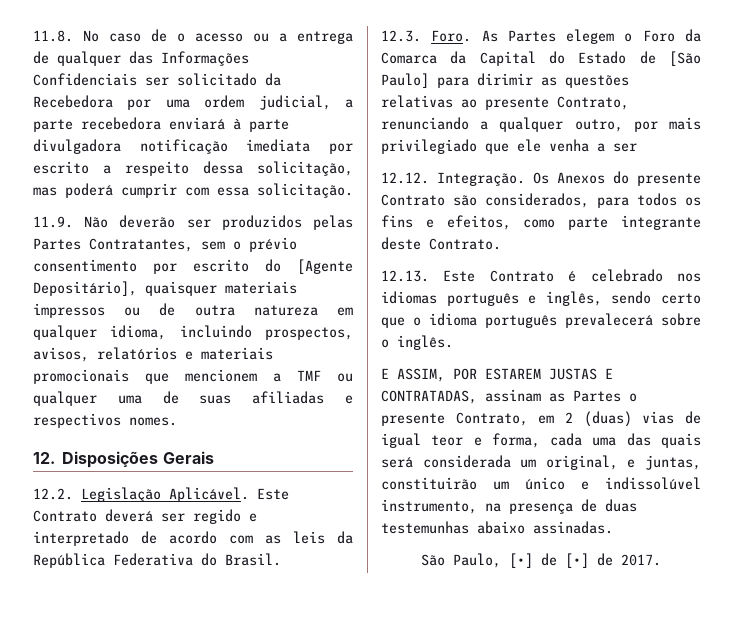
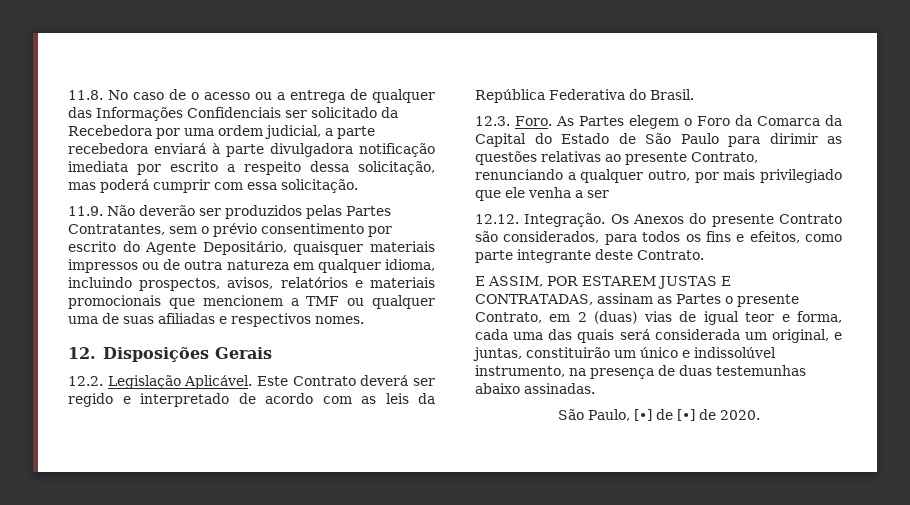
- 11.9. Não deverão ser produzidos pelas Partes Contratantes, sem o prévio consentimento por escrito do [Agente Depositário], quaisquer materiais impressos ou de outra natureza em qualquer idioma, incluindo prospectos, avisos, relatórios e materiais promocionais que mencionem a TMF ou qualquer uma de suas afiliadas e respectivos nomes.
+ 11.9. Não deverão ser produzidos pelas Partes Contratantes, sem o prévio consentimento por escrito do Agente Depositário, quaisquer materiais impressos ou de outra natureza em qualquer idioma, incluindo prospectos, avisos, relatórios e materiais promocionais que mencionem a TMF ou qualquer uma de suas afiliadas e respectivos nomes.
- As Partes elegem o Foro da Comarca da Capital do Estado de [São Paulo] para dirimir as questões relativas ao presente Contrato, renunciando a qualquer outro, por mais privilegiado que ele venha a ser
+ As Partes elegem o Foro da Comarca da Capital do Estado de São Paulo para dirimir as questões relativas ao presente Contrato, renunciando a qualquer outro, por mais privilegiado que ele venha a ser
- 12.13. Este Contrato é celebrado nos idiomas português e inglês, sendo certo que o idioma português prevalecerá sobre o inglês.
- São Paulo, [•] de [•] de 2017.
+ São Paulo, [•] de [•] de 2020.

